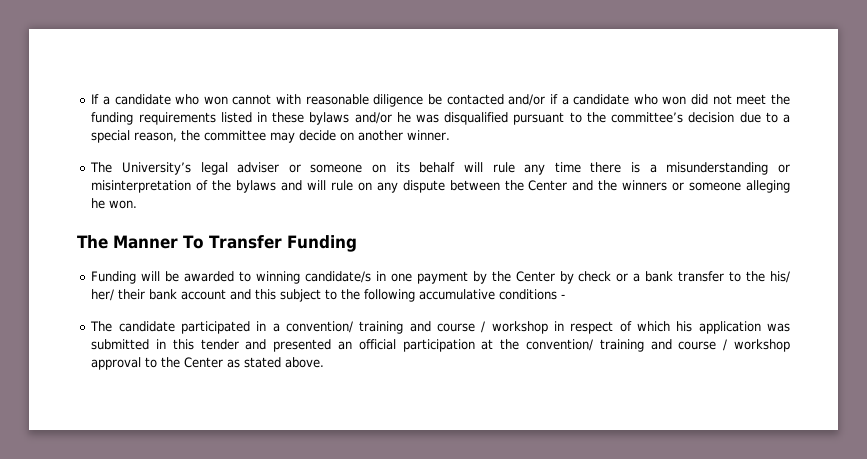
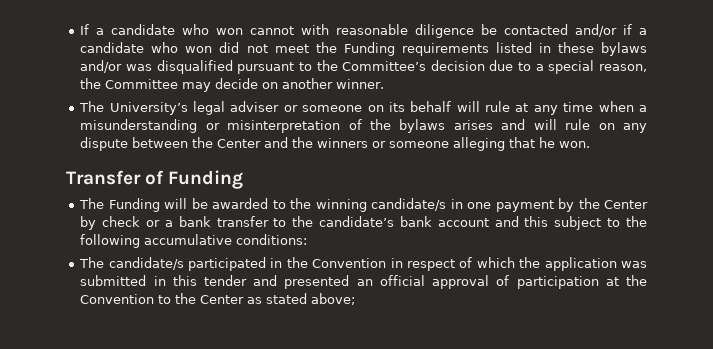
- If a candidate who won cannot with reasonable diligence be contacted and/or if a candidate who won did not meet the funding requirements listed in these bylaws and/or he was disqualified pursuant to the committee’s decision due to a special reason, the committee may decide on another winner.
+ If a candidate who won cannot with reasonable diligence be contacted and/or if a candidate who won did not meet the Funding requirements listed in these bylaws and/or was disqualified pursuant to the Committee’s decision due to a special reason, the Committee may decide on another winner.
- The University’s legal adviser or someone on its behalf will rule any time there is a misunderstanding or misinterpretation of the bylaws and will rule on any dispute between the Center and the winners or someone alleging he won.
+ The University’s legal adviser or someone on its behalf will rule at any time when a misunderstanding or misinterpretation of the bylaws arises and will rule on any dispute between the Center and the winners or someone alleging that he won.
- The Manner To Transfer Funding
+ Transfer of Funding
- Funding will be awarded to winning candidate/s in one payment by the Center by check or a bank transfer to the his/ her/ their bank account and this subject to the following accumulative conditions -
- The candidate participated in a convention/ training and course / workshop in respect of which his application was submitted in this tender and presented an official participation at the convention/ training and course / workshop approval to the Center as stated above.
+ The Funding will be awarded to the winning candidate/s in one payment by the Center by check or a bank transfer to the candidate’s bank account and this subject to the following accumulative conditions:
+ The candidate/s participated in the Convention in respect of which the application was submitted in this tender and presented an official approval of participation at the Convention to the Center as stated above;

